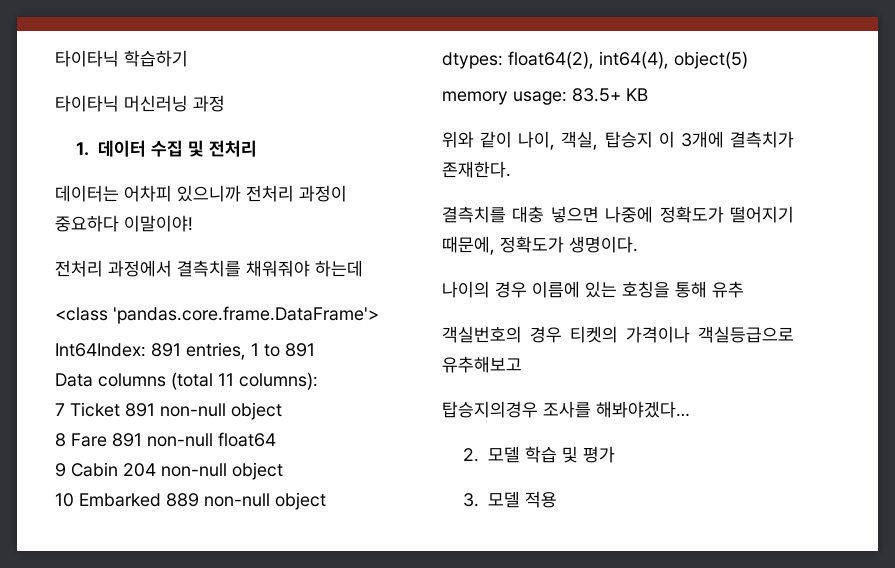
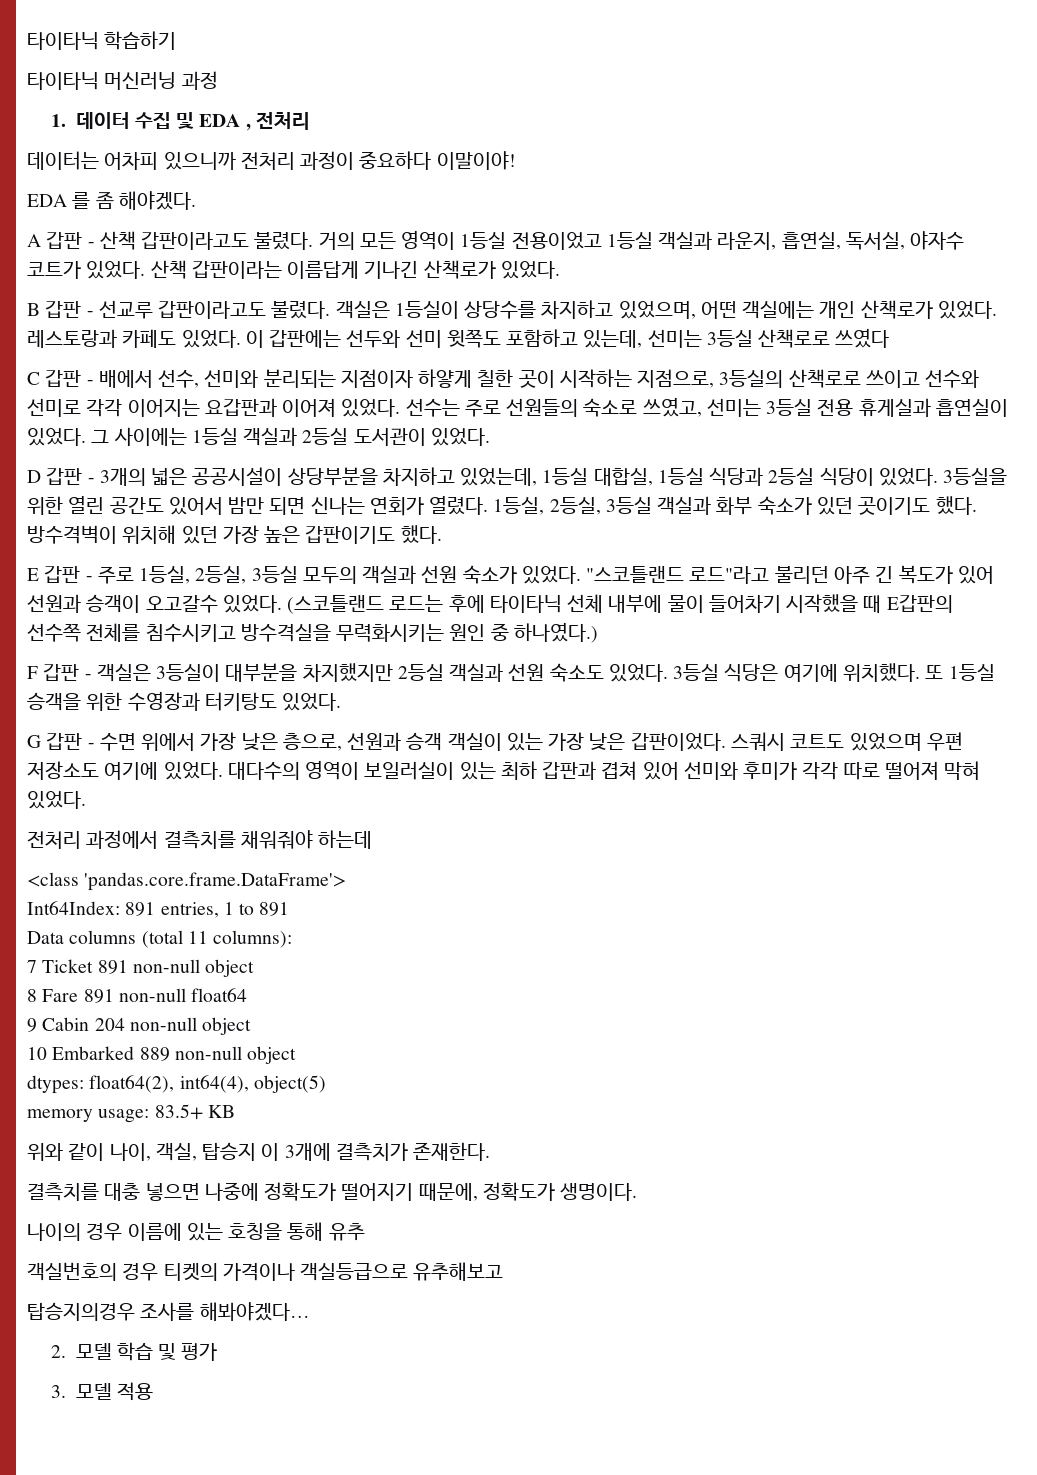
- 1. 데이터 수집 및 전처리
+ 1. 데이터 수집 및 EDA , 전처리
+ EDA 를 좀 해야겠다.
+ A 갑판 - 산책 갑판이라고도 불렸다. 거의 모든 영역이 1등실 전용이었고 1등실 객실과 라운지, 흡연실, 독서실, 야자수 코트가 있었다. 산책 갑판이라는 이름답게 기나긴 산책로가 있었다.
+ B 갑판 - 선교루 갑판이라고도 불렸다. 객실은 1등실이 상당수를 차지하고 있었으며, 어떤 객실에는 개인 산책로가 있었다. 레스토랑과 카페도 있었다. 이 갑판에는 선두와 선미 윗쪽도 포함하고 있는데, 선미는 3등실 산책로로 쓰였다
+ C 갑판 - 배에서 선수, 선미와 분리되는 지점이자 하얗게 칠한 곳이 시작하는 지점으로, 3등실의 산책로로 쓰이고 선수와 선미로 각각 이어지는 요갑판과 이어져 있었다. 선수는 주로 선원들의 숙소로 쓰였고, 선미는 3등실 전용 휴게실과 흡연실이 있었다. 그 사이에는 1등실 객실과 2등실 도서관이 있었다.
+ D 갑판 - 3개의 넓은 공공시설이 상당부분을 차지하고 있었는데, 1등실 대합실, 1등실 식당과 2등실 식당이 있었다. 3등실을 위한 열린 공간도 있어서 밤만 되면 신나는 연회가 열렸다. 1등실, 2등실, 3등실 객실과 화부 숙소가 있던 곳이기도 했다. 방수격벽이 위치해 있던 가장 높은 갑판이기도 했다.
+ E 갑판 - 주로 1등실, 2등실, 3등실 모두의 객실과 선원 숙소가 있었다. "스코틀랜드 로드"라고 불리던 아주 긴 복도가 있어 선원과 승객이 오고갈수 있었다. (스코틀랜드 로드는 후에 타이타닉 선체 내부에 물이 들어차기 시작했을 때 E갑판의 선수쪽 전체를 침수시키고 방수격실을 무력화시키는 원인 중 하나였다.)
+ F 갑판 - 객실은 3등실이 대부분을 차지했지만 2등실 객실과 선원 숙소도 있었다. 3등실 식당은 여기에 위치했다. 또 1등실 승객을 위한 수영장과 터키탕도 있었다.
+ G 갑판 - 수면 위에서 가장 낮은 층으로, 선원과 승객 객실이 있는 가장 낮은 갑판이었다. 스쿼시 코트도 있었으며 우편 저장소도 여기에 있었다. 대다수의 영역이 보일러실이 있는 최하 갑판과 겹쳐 있어 선미와 후미가 각각 따로 떨어져 막혀 있었다.

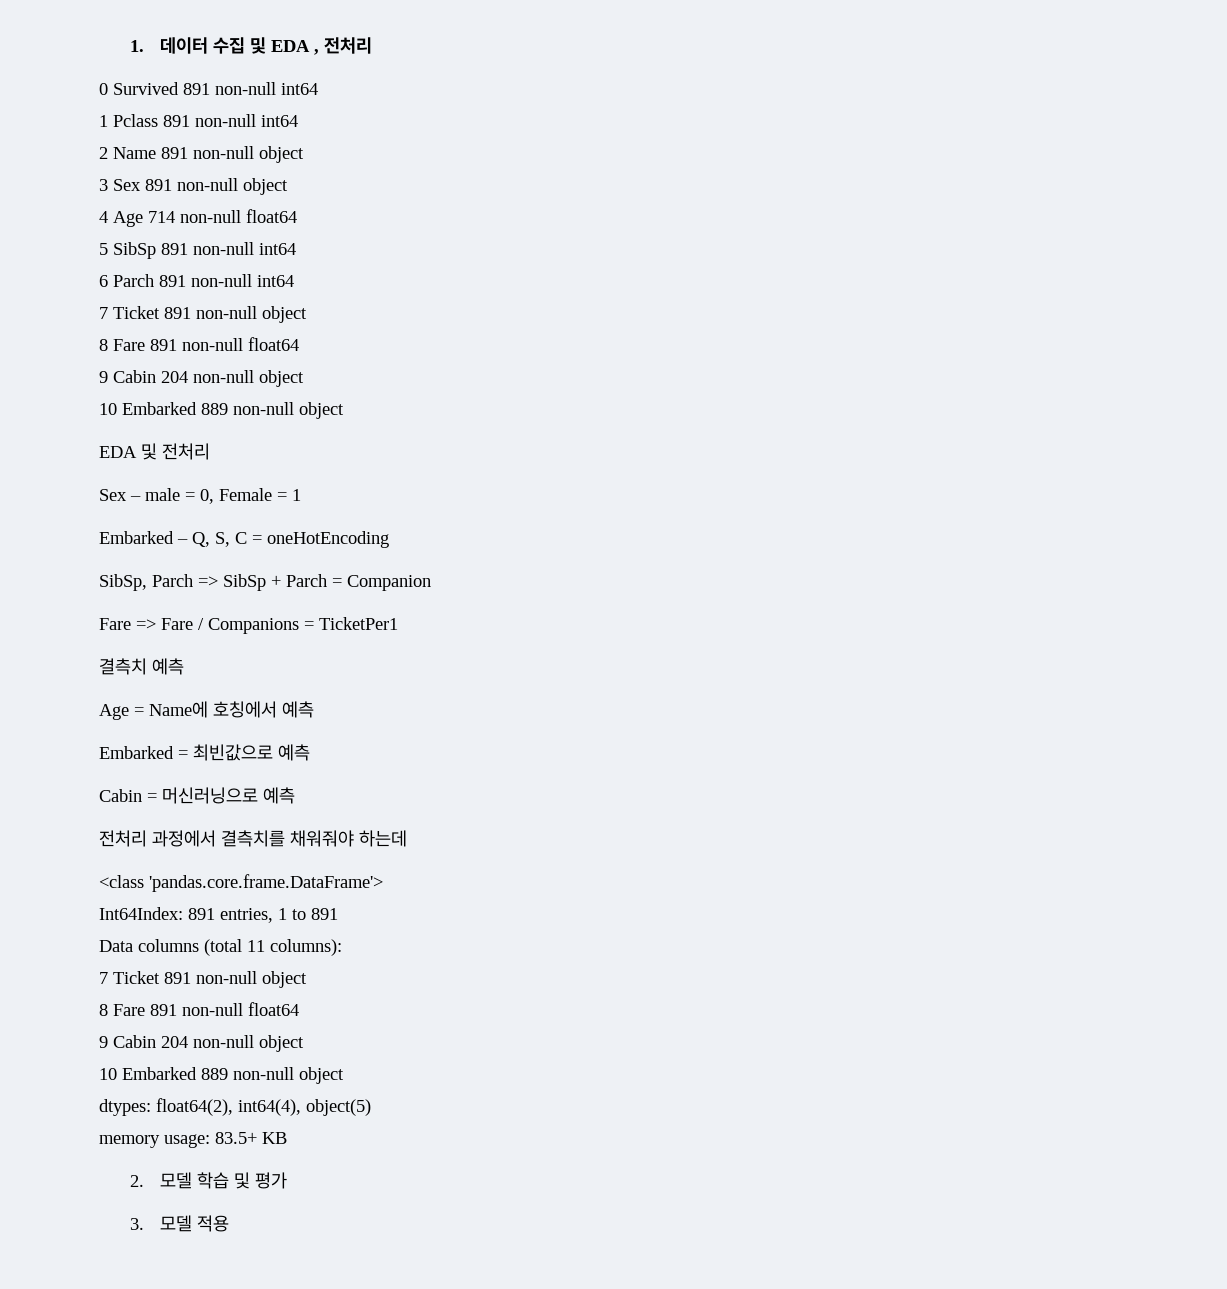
- 타이타닉 학습하기
- 타이타닉 머신러닝 과정
- 데이터는 어차피 있으니까 전처리 과정이 중요하다 이말이야!
- EDA 를 좀 해야겠다.
- A 갑판 - 산책 갑판이라고도 불렸다. 거의 모든 영역이 1등실 전용이었고 1등실 객실과 라운지, 흡연실, 독서실, 야자수 코트가 있었다. 산책 갑판이라는 이름답게 기나긴 산책로가 있었다.
- B 갑판 - 선교루 갑판이라고도 불렸다. 객실은 1등실이 상당수를 차지하고 있었으며, 어떤 객실에는 개인 산책로가 있었다. 레스토랑과 카페도 있었다. 이 갑판에는 선두와 선미 윗쪽도 포함하고 있는데, 선미는 3등실 산책로로 쓰였다
- C 갑판 - 배에서 선수, 선미와 분리되는 지점이자 하얗게 칠한 곳이 시작하는 지점으로, 3등실의 산책로로 쓰이고 선수와 선미로 각각 이어지는 요갑판과 이어져 있었다. 선수는 주로 선원들의 숙소로 쓰였고, 선미는 3등실 전용 휴게실과 흡연실이 있었다. 그 사이에는 1등실 객실과 2등실 도서관이 있었다.
- D 갑판 - 3개의 넓은 공공시설이 상당부분을 차지하고 있었는데, 1등실 대합실, 1등실 식당과 2등실 식당이 있었다. 3등실을 위한 열린 공간도 있어서 밤만 되면 신나는 연회가 열렸다. 1등실, 2등실, 3등실 객실과 화부 숙소가 있던 곳이기도 했다. 방수격벽이 위치해 있던 가장 높은 갑판이기도 했다.
- E 갑판 - 주로 1등실, 2등실, 3등실 모두의 객실과 선원 숙소가 있었다. "스코틀랜드 로드"라고 불리던 아주 긴 복도가 있어 선원과 승객이 오고갈수 있었다. (스코틀랜드 로드는 후에 타이타닉 선체 내부에 물이 들어차기 시작했을 때 E갑판의 선수쪽 전체를 침수시키고 방수격실을 무력화시키는 원인 중 하나였다.)
- F 갑판 - 객실은 3등실이 대부분을 차지했지만 2등실 객실과 선원 숙소도 있었다. 3등실 식당은 여기에 위치했다. 또 1등실 승객을 위한 수영장과 터키탕도 있었다.
- G 갑판 - 수면 위에서 가장 낮은 층으로, 선원과 승객 객실이 있는 가장 낮은 갑판이었다. 스쿼시 코트도 있었으며 우편 저장소도 여기에 있었다. 대다수의 영역이 보일러실이 있는 최하 갑판과 겹쳐 있어 선미와 후미가 각각 따로 떨어져 막혀 있었다.
+ 0 Survived 891 non-null int64
+ 1 Pclass 891 non-null int64
+ 2 Name 891 non-null object
+ 3 Sex 891 non-null object
+ 4 Age 714 non-null float64
+ 5 SibSp 891 non-null int64
+ 6 Parch 891 non-null int64
+ 7 Ticket 891 non-null object
+ 8 Fare 891 non-null float64
+ 9 Cabin 204 non-null object
+ 10 Embarked 889 non-null object
+ EDA 및 전처리
+ Sex – male = 0, Female = 1
+ Embarked – Q, S, C = oneHotEncoding
+ SibSp, Parch => SibSp + Parch = Companion
+ Fare => Fare / Companions = TicketPer1
+ 결측치 예측
+ Age = Name에 호칭에서 예측
+ Embarked = 최빈값으로 예측
+ Cabin = 머신러닝으로 예측
- 위와 같이 나이, 객실, 탑승지 이 3개에 결측치가 존재한다.
- 결측치를 대충 넣으면 나중에 정확도가 떨어지기 때문에, 정확도가 생명이다.
- 나이의 경우 이름에 있는 호칭을 통해 유추
- 객실번호의 경우 티켓의 가격이나 객실등급으로 유추해보고
- 탑승지의경우 조사를 해봐야겠다…

